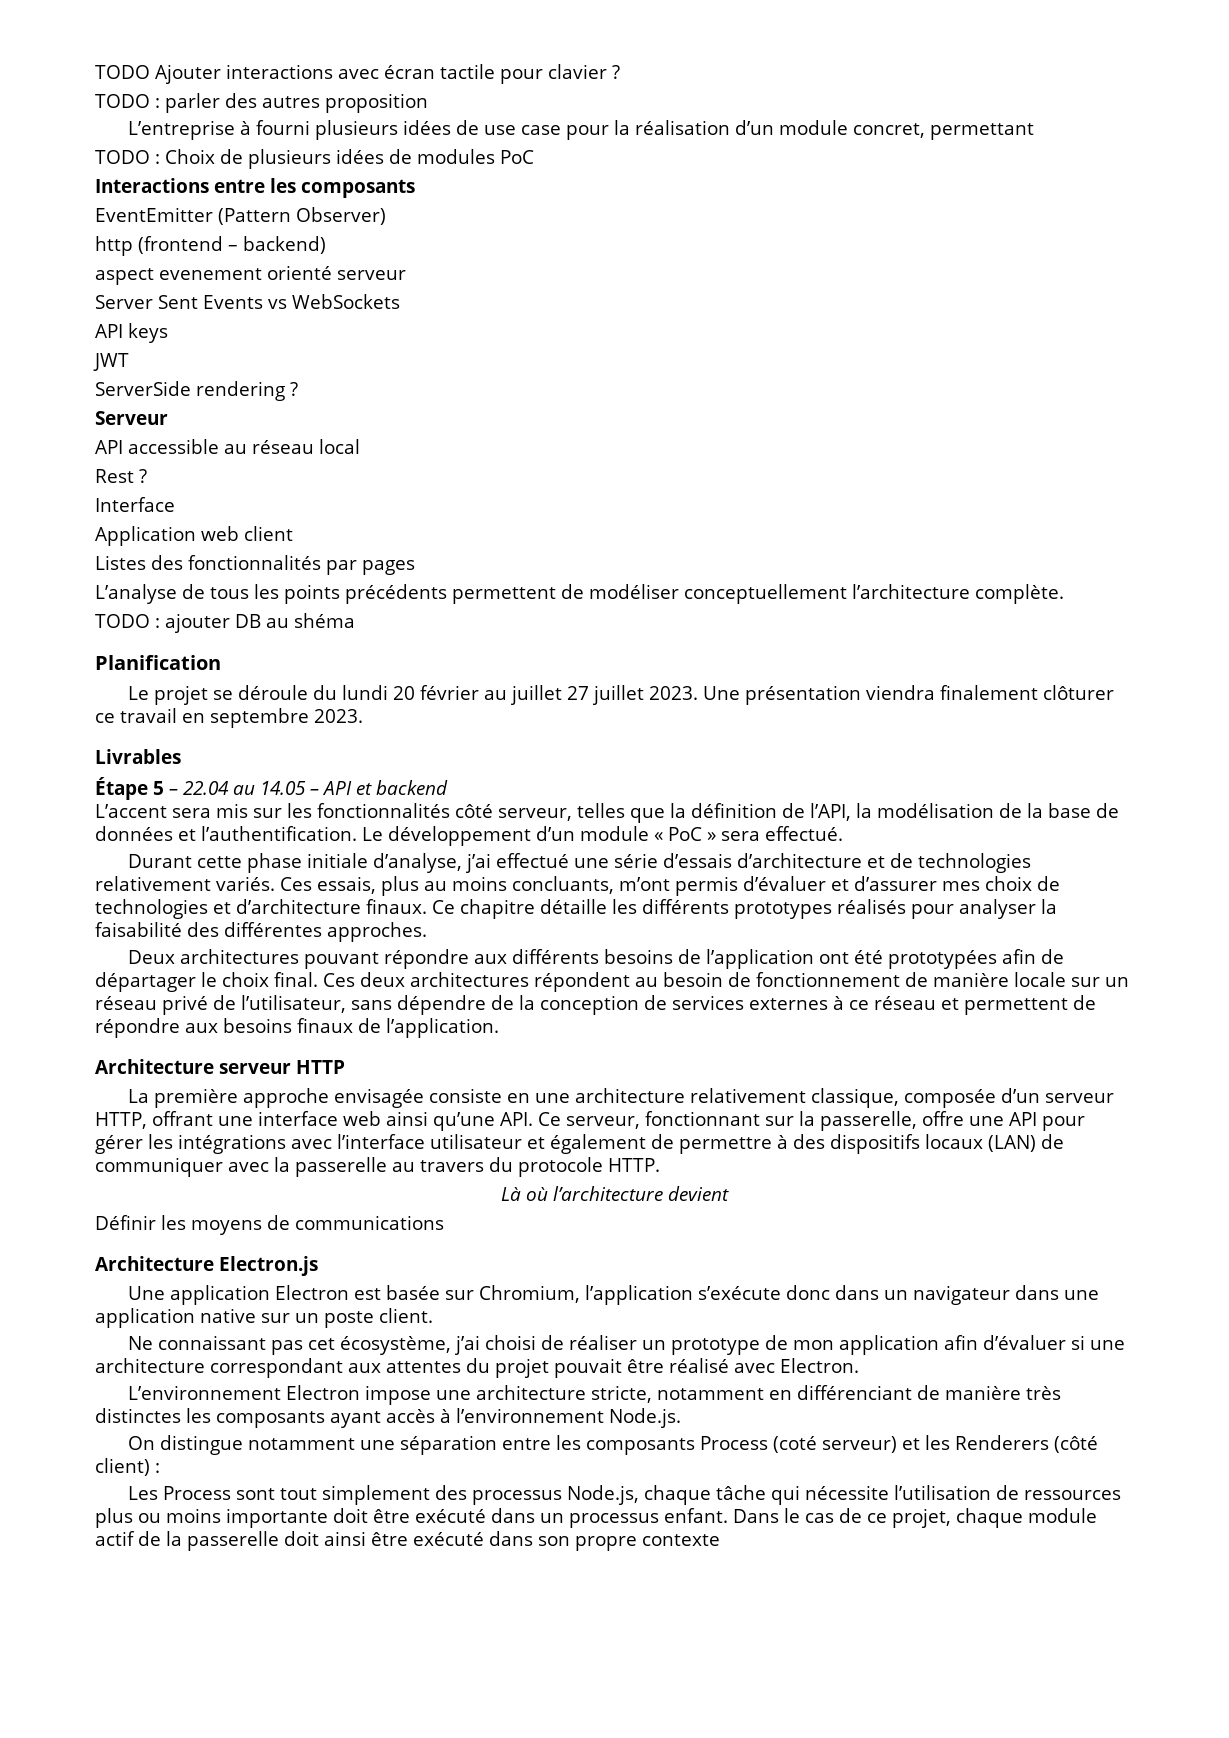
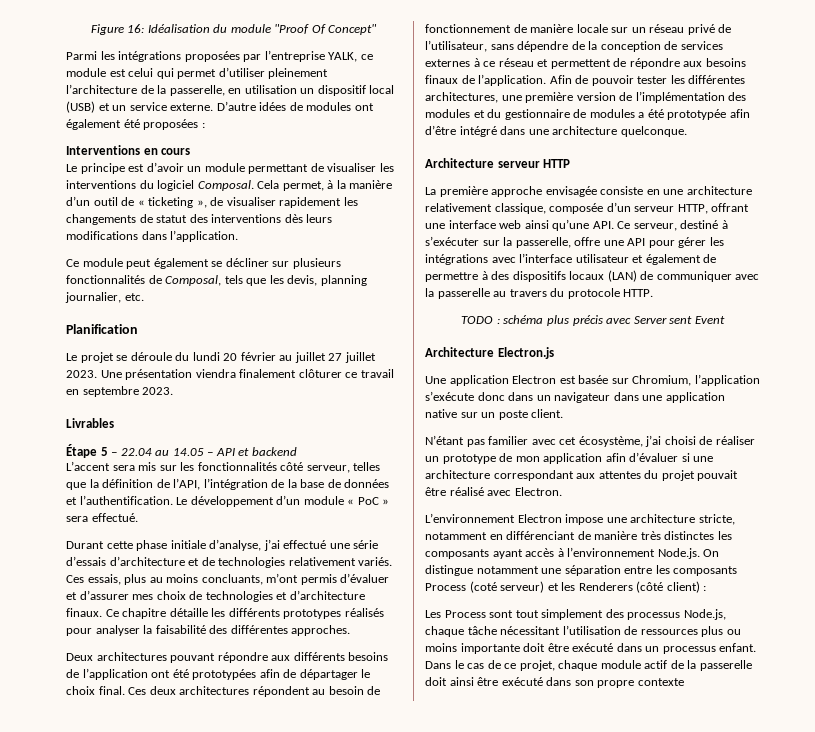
- TODO Ajouter interactions avec écran tactile pour clavier ?
- TODO : parler des autres proposition
- L’entreprise à fourni plusieurs idées de use case pour la réalisation d’un module concret, permettant
- TODO : Choix de plusieurs idées de modules PoC
- Interactions entre les composants
- EventEmitter (Pattern Observer)
- http (frontend – backend)
- aspect evenement orienté serveur
- Server Sent Events vs WebSockets
- API keys
- JWT
- ServerSide rendering ?
- Serveur
- API accessible au réseau local
- Rest ?
- Interface
- Application web client
- Listes des fonctionnalités par pages
- L’analyse de tous les points précédents permettent de modéliser conceptuellement l’architecture complète.
- TODO : ajouter DB au shéma
+ Figure 16: Idéalisation du module "Proof Of Concept"
+ Parmi les intégrations proposées par l’entreprise YALK, ce module est celui qui permet d’utiliser pleinement l’architecture de la passerelle, en utilisation un dispositif local (USB) et un service externe. D’autre idées de modules ont également été proposées :
+ Interventions en cours
+ Le principe est d’avoir un module permettant de visualiser les interventions du logiciel Composal. Cela permet, à la manière d’un outil de « ticketing », de visualiser rapidement les changements de statut des interventions dès leurs modifications dans l’application.
+ Ce module peut également se décliner sur plusieurs fonctionnalités de Composal, tels que les devis, planning journalier, etc.
- L’accent sera mis sur les fonctionnalités côté serveur, telles que la définition de l’API, la modélisation de la base de données et l’authentification.
+ L’accent sera mis sur les fonctionnalités côté serveur, telles que la définition de l’API, l’intégration de la base de données et l’authentification.
+ Afin de pouvoir tester les différentes architectures, une première version de l’implémentation des modules et du gestionnaire de modules a été prototypée afin d’être intégré dans une architecture quelconque.
- La première approche envisagée consiste en une architecture relativement classique, composée d’un serveur HTTP, offrant une interface web ainsi qu’une API. Ce serveur, fonctionnant sur la passerelle, offre une API pour gérer les intégrations avec l’interface utilisateur et également de permettre à des dispositifs locaux (LAN) de communiquer avec la passerelle au travers du protocole HTTP.
+ La première approche envisagée consiste en une architecture relativement classique, composée d’un serveur HTTP, offrant une interface web ainsi qu’une API. Ce serveur, destiné à s’exécuter sur la passerelle, offre une API pour gérer les intégrations avec l’interface utilisateur et également de permettre à des dispositifs locaux (LAN) de communiquer avec la passerelle au travers du protocole HTTP.
- Là où l’architecture devient
- Définir les moyens de communications
+ TODO : schéma plus précis avec Server sent Event
- Ne connaissant pas cet écosystème, j’ai choisi de réaliser un prototype de mon application afin d’évaluer si une architecture correspondant aux attentes du projet pouvait être réalisé avec Electron.
+ N’étant pas familier avec cet écosystème, j’ai choisi de réaliser un prototype de mon application afin d’évaluer si une architecture correspondant aux attentes du projet pouvait être réalisé avec Electron.
- L’environnement Electron impose une architecture stricte, notamment en différenciant de manière très distinctes les composants ayant accès à l’environnement Node.js.
- On distingue notamment une séparation entre les composants Process (coté serveur) et les Renderers (côté client) :
+ L’environnement Electron impose une architecture stricte, notamment en différenciant de manière très distinctes les composants ayant accès à l’environnement Node.js. On distingue notamment une séparation entre les composants Process (coté serveur) et les Renderers (côté client) :
- Les Process sont tout simplement des processus Node.js, chaque tâche qui nécessite l’utilisation de ressources plus ou moins importante doit être exécuté dans un processus enfant.
+ Les Process sont tout simplement des processus Node.js, chaque tâche nécessitant l’utilisation de ressources plus ou moins importante doit être exécuté dans un processus enfant.

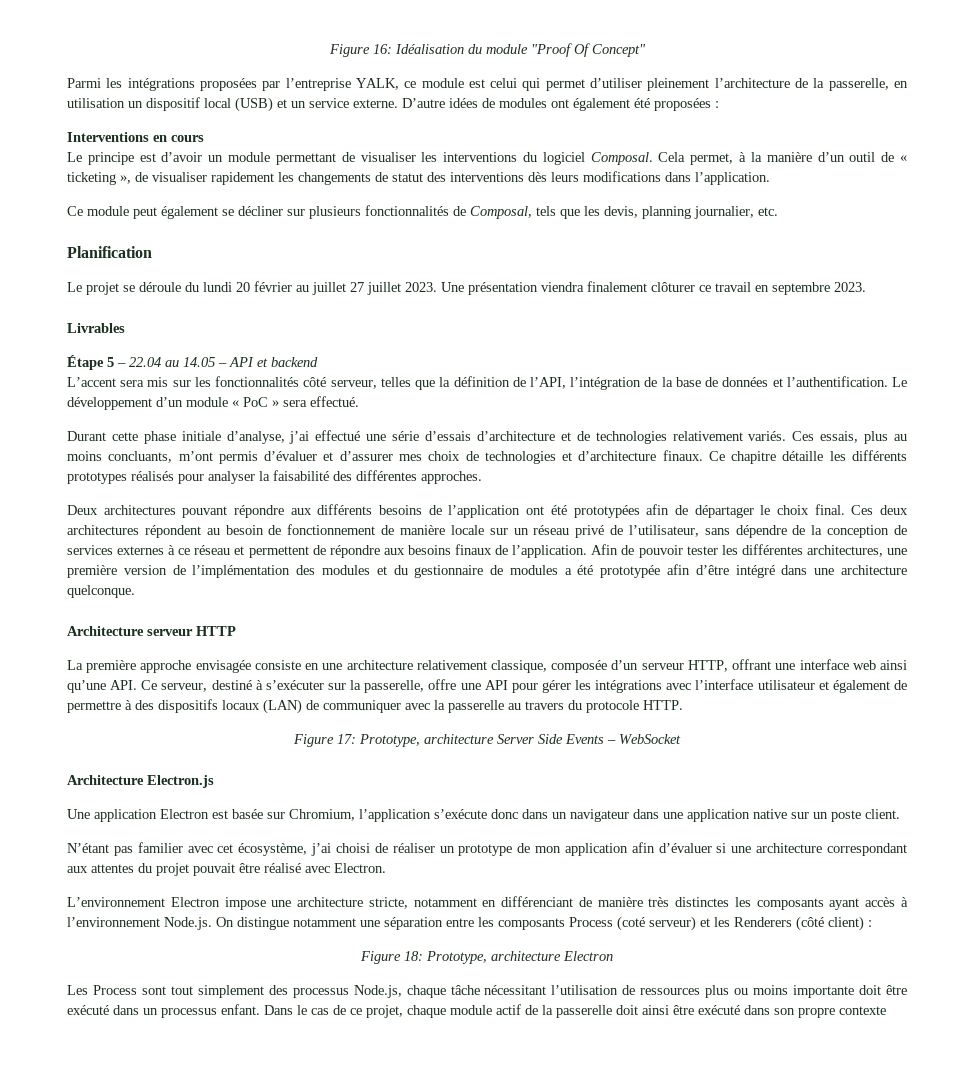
- TODO : schéma plus précis avec Server sent Event
+ Figure 17: Prototype, architecture Server Side Events – WebSocket
+ Figure 18: Prototype, architecture Electron

